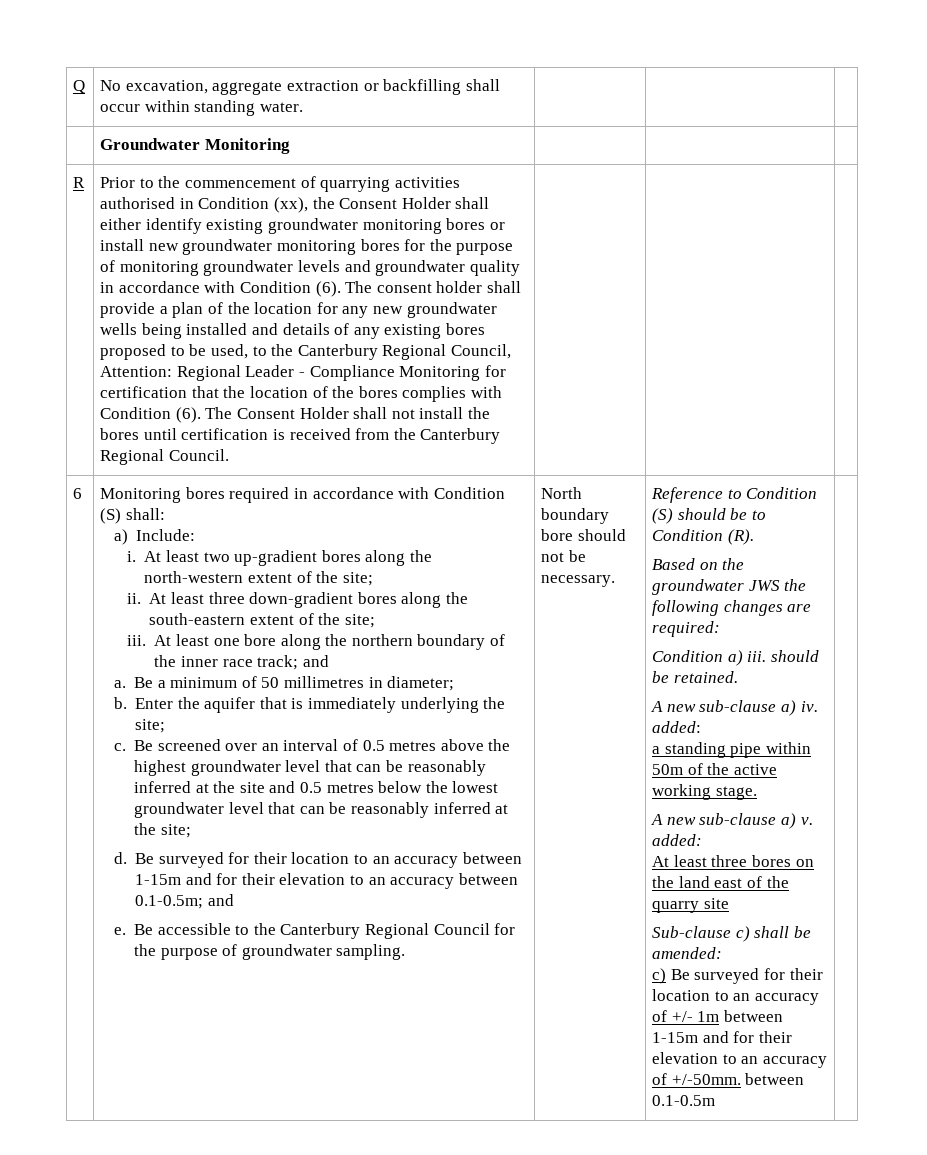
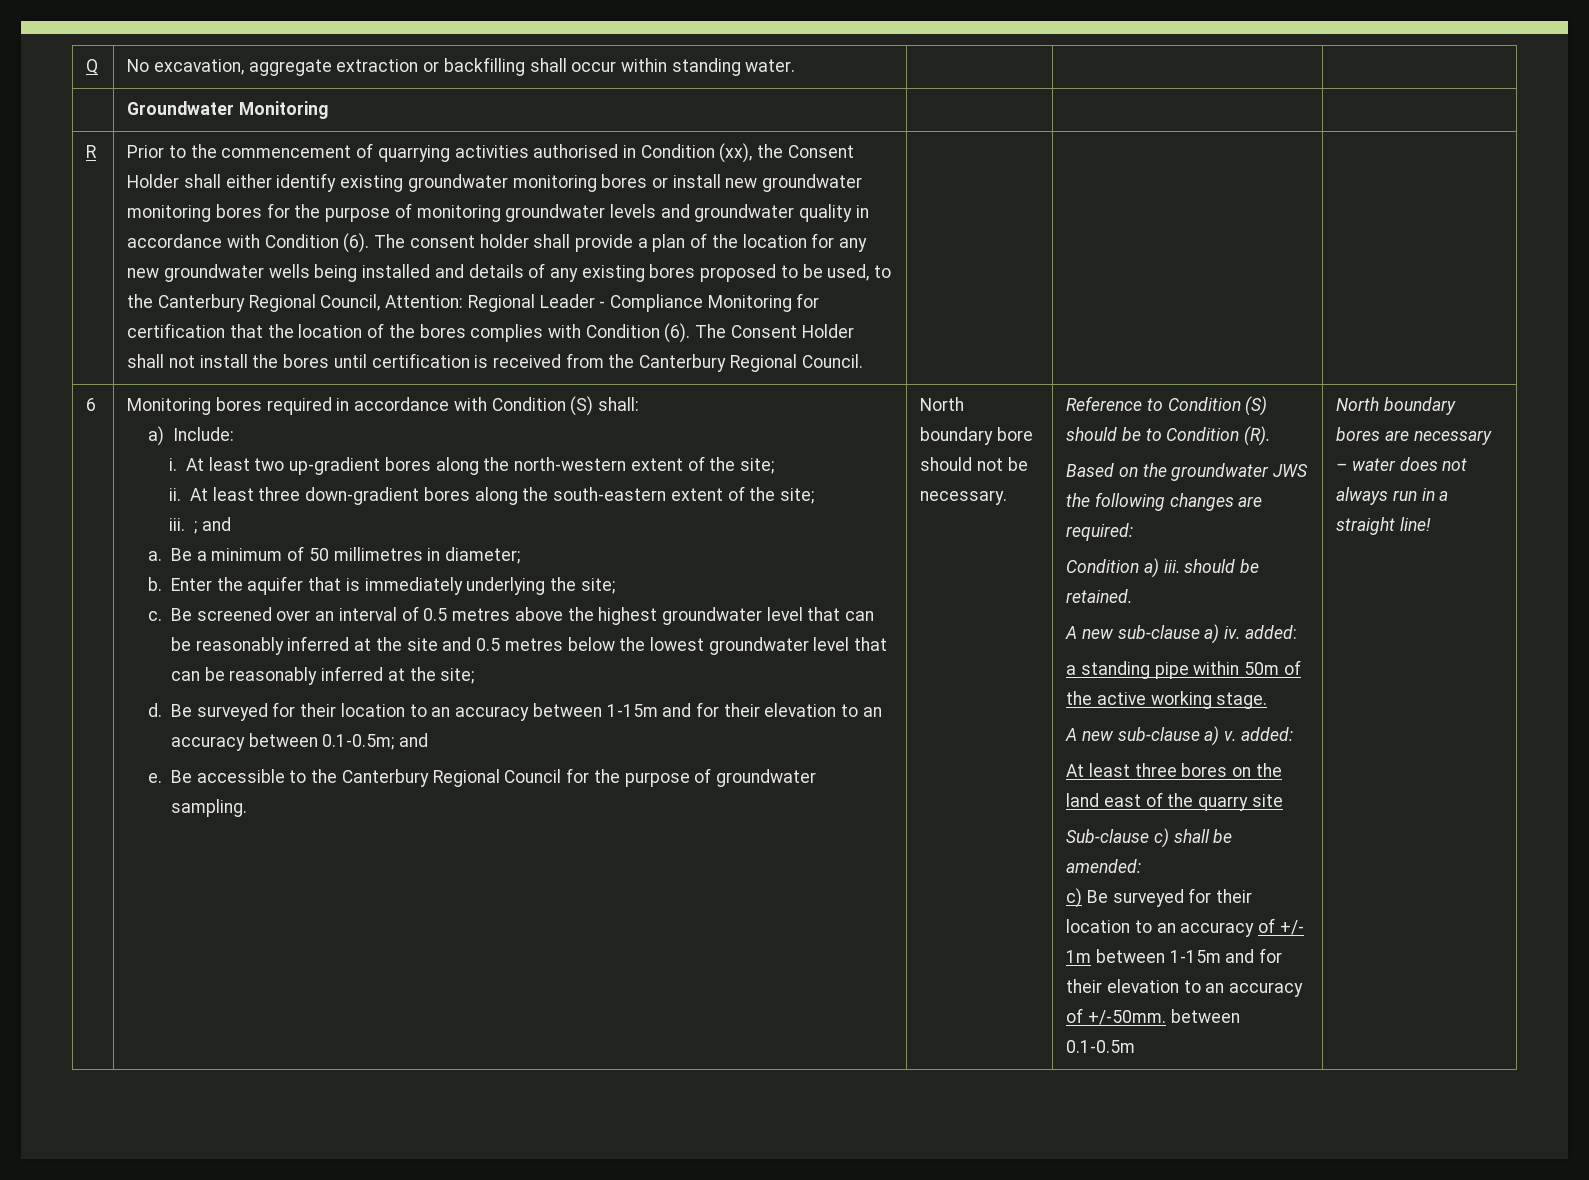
- iii. At least one bore along the northern boundary of the inner race track; and
+ iii. ; and
+ North boundary bores are necessary – water does not always run in a straight line!

